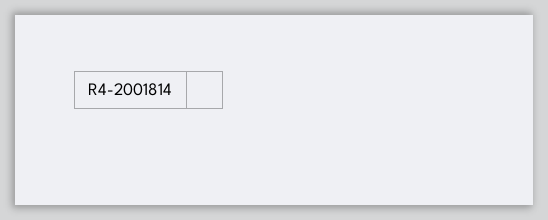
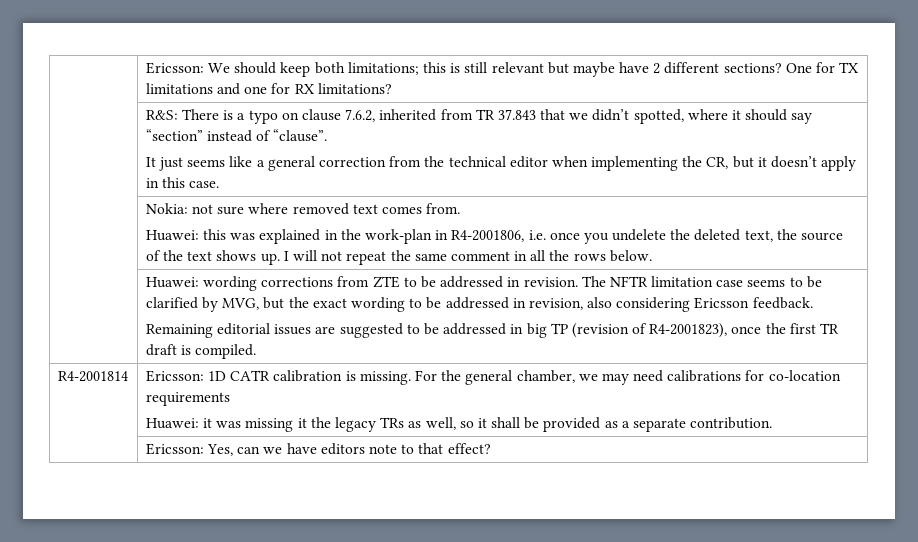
- R4-2001814 |
+ | Ericsson: We should keep both limitations; this is still relevant but maybe have 2 different sections? One for TX limitations and one for RX limitations?
+ | R&S: There is a typo on clause 7.6.2, inherited from TR 37.843 that we didn’t spotted, where it should say “section” instead of “clause”.
+ It just seems like a general correction from the technical editor when implementing the CR, but it doesn’t apply in this case.
+ | Nokia: not sure where removed text comes from.
+ Huawei: this was explained in the work-plan in R4-2001806, i.e. once you undelete the deleted text, the source of the text shows up. I will not repeat the same comment in all the rows below.
+ | Huawei: wording corrections from ZTE to be addressed in revision. The NFTR limitation case seems to be clarified by MVG, but the exact wording to be addressed in revision, also considering Ericsson feedback.
+ Remaining editorial issues are suggested to be addressed in big TP (revision of R4-2001823), once the first TR draft is compiled.
+ R4-2001814 | Ericsson: 1D CATR calibration is missing. For the general chamber, we may need calibrations for co-location requirements
+ Huawei: it was missing it the legacy TRs as well, so it shall be provided as a separate contribution.
+ | Ericsson: Yes, can we have editors note to that effect?

